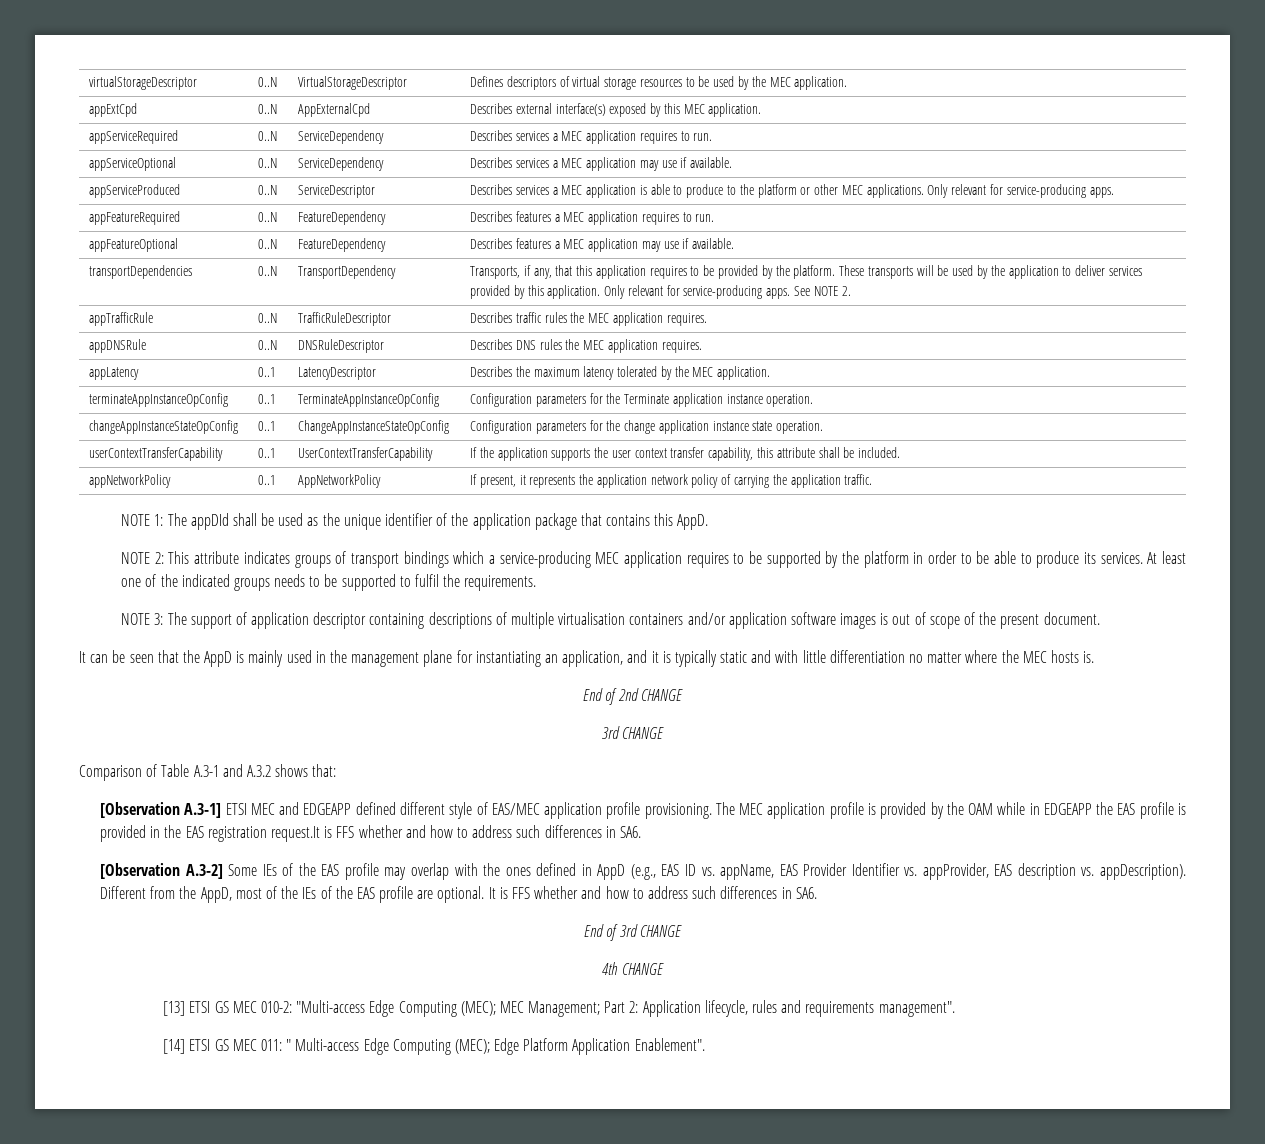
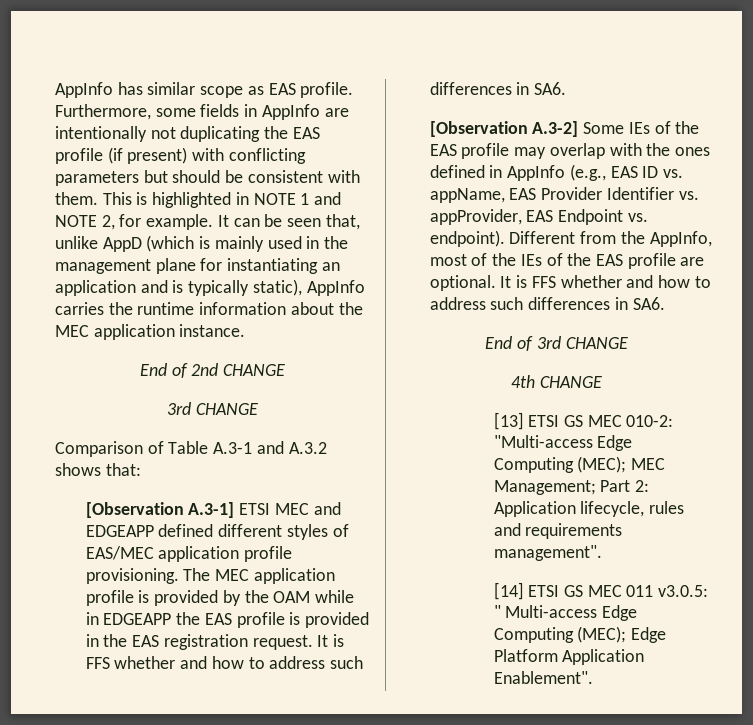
- virtualStorageDescriptor | 0..N | VirtualStorageDescriptor | Defines descriptors of virtual storage resources to be used by the MEC application.
- appExtCpd | 0..N | AppExternalCpd | Describes external interface(s) exposed by this MEC application.
- appServiceRequired | 0..N | ServiceDependency | Describes services a MEC application requires to run.
- appServiceOptional | 0..N | ServiceDependency | Describes services a MEC application may use if available.
- appServiceProduced | 0..N | ServiceDescriptor | Describes services a MEC application is able to produce to the platform or other MEC applications. Only relevant for service-producing apps.
- appFeatureRequired | 0..N | FeatureDependency | Describes features a MEC application requires to run.
- appFeatureOptional | 0..N | FeatureDependency | Describes features a MEC application may use if available.
- transportDependencies | 0..N | TransportDependency | Transports, if any, that this application requires to be provided by the platform. These transports will be used by the application to deliver services provided by this application. Only relevant for service-producing apps. See NOTE 2.
- appTrafficRule | 0..N | TrafficRuleDescriptor | Describes traffic rules the MEC application requires.
- appDNSRule | 0..N | DNSRuleDescriptor | Describes DNS rules the MEC application requires.
- appLatency | 0..1 | LatencyDescriptor | Describes the maximum latency tolerated by the MEC application.
- terminateAppInstanceOpConfig | 0..1 | TerminateAppInstanceOpConfig | Configuration parameters for the Terminate application instance operation.
- changeAppInstanceStateOpConfig | 0..1 | ChangeAppInstanceStateOpConfig | Configuration parameters for the change application instance state operation.
- userContextTransferCapability | 0..1 | UserContextTransferCapability | If the application supports the user context transfer capability, this attribute shall be included.
- appNetworkPolicy | 0..1 | AppNetworkPolicy | If present, it represents the application network policy of carrying the application traffic.
- NOTE 1: The appDId shall be used as the unique identifier of the application package that contains this AppD.
- NOTE 2: This attribute indicates groups of transport bindings which a service-producing MEC application requires to be supported by the platform in order to be able to produce its services. At least one of the indicated groups needs to be supported to fulfil the requirements.
- NOTE 3: The support of application descriptor containing descriptions of multiple virtualisation containers and/or application software images is out of scope of the present document.
- It can be seen that the AppD is mainly used in the management plane for instantiating an application, and it is typically static and with little differentiation no matter where the MEC hosts is.
+ AppInfo has similar scope as EAS profile. Furthermore, some fields in AppInfo are intentionally not duplicating the EAS profile (if present) with conflicting parameters but should be consistent with them. This is highlighted in NOTE 1 and NOTE 2, for example. It can be seen that, unlike AppD (which is mainly used in the management plane for instantiating an application and is typically static), AppInfo carries the runtime information about the MEC application instance.
- [Observation A.3-1] ETSI MEC and EDGEAPP defined different style of EAS/MEC application profile provisioning.
+ [Observation A.3-1] ETSI MEC and EDGEAPP defined different styles of EAS/MEC application profile provisioning.
- The MEC application profile is provided by the OAM while in EDGEAPP the EAS profile is provided in the EAS registration request.It is FFS whether and how to address such differences in SA6.
+ The MEC application profile is provided by the OAM while in EDGEAPP the EAS profile is provided in the EAS registration request. It is FFS whether and how to address such differences in SA6.
- [Observation A.3-2] Some IEs of the EAS profile may overlap with the ones defined in AppD (e.g., EAS ID vs. appName, EAS Provider Identifier vs. appProvider, EAS description vs. appDescription).
+ [Observation A.3-2] Some IEs of the EAS profile may overlap with the ones defined in AppInfo (e.g., EAS ID vs. appName, EAS Provider Identifier vs. appProvider, EAS Endpoint vs. endpoint).
- Different from the AppD, most of the IEs of the EAS profile are optional.
+ Different from the AppInfo, most of the IEs of the EAS profile are optional.
- [14] ETSI GS MEC 011: " Multi-access Edge Computing (MEC); Edge Platform Application Enablement".
+ [14] ETSI GS MEC 011 v3.0.5: " Multi-access Edge Computing (MEC); Edge Platform Application Enablement".

